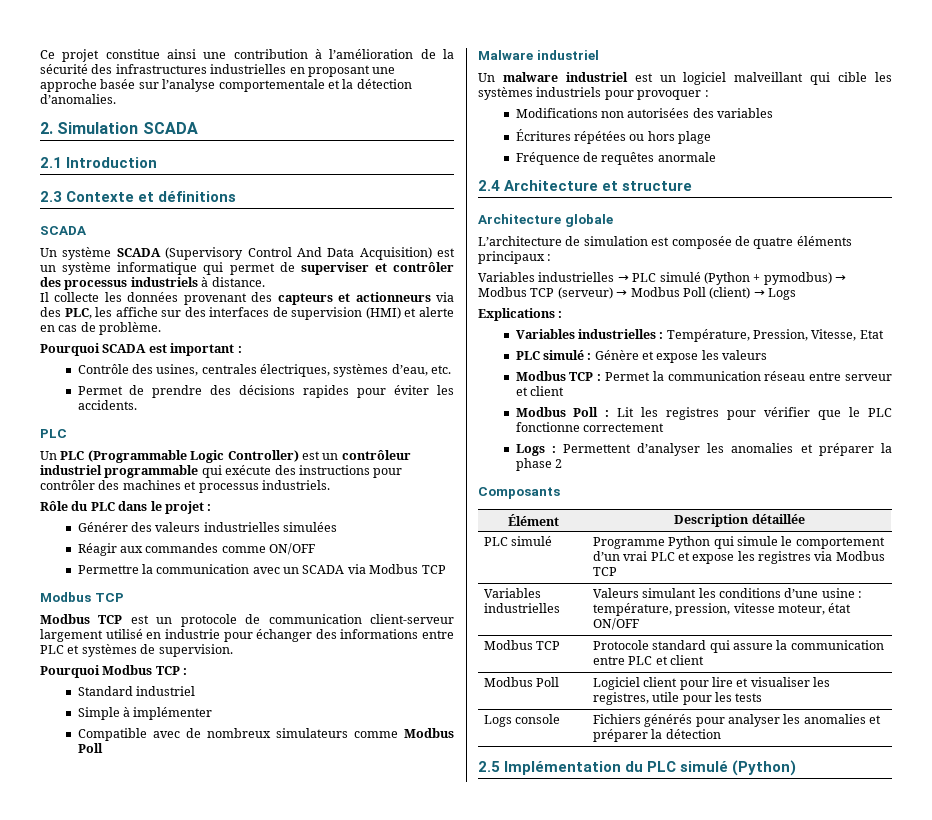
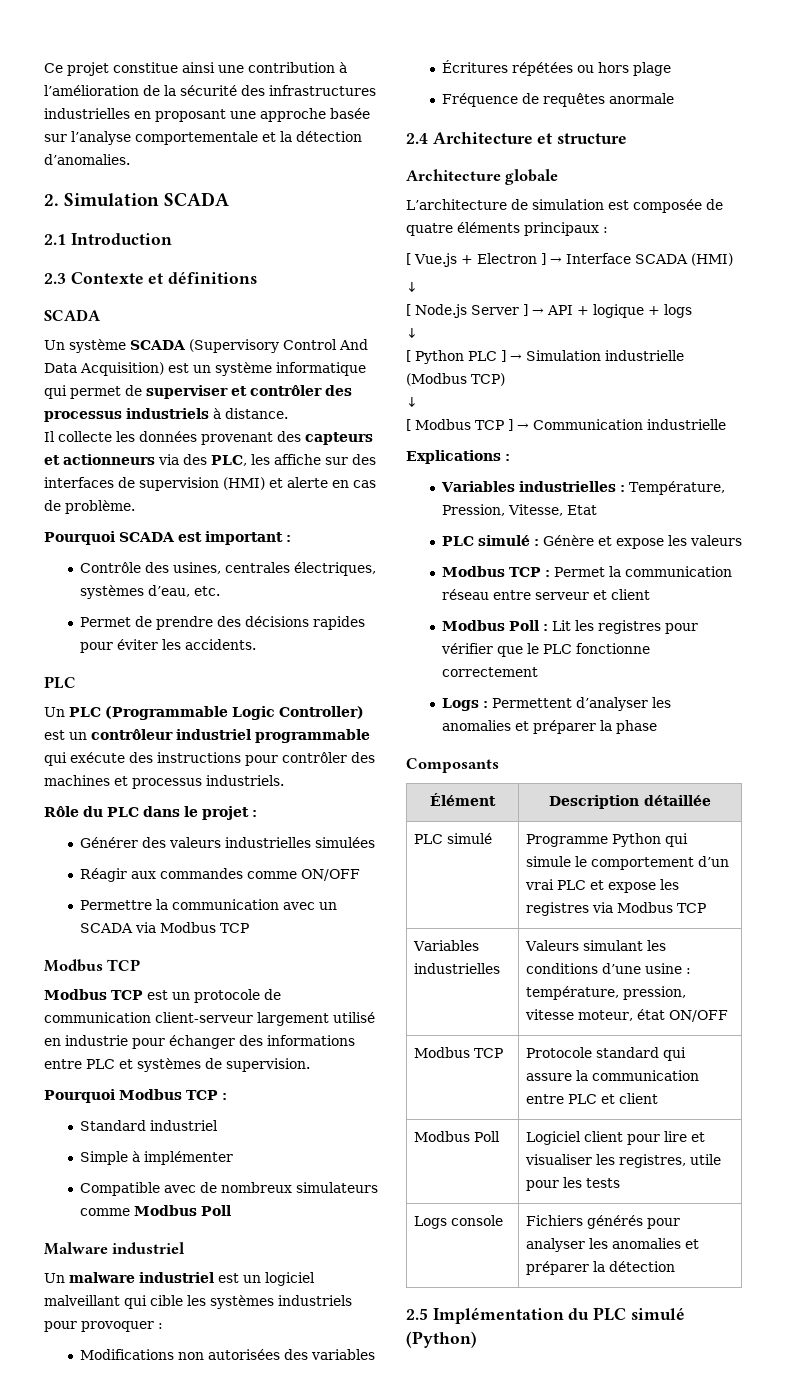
- Variables industrielles → PLC simulé (Python + pymodbus) → Modbus TCP (serveur) → Modbus Poll (client) → Logs
+ [ Vue.js + Electron ] → Interface SCADA (HMI)
+ ↓
+ [ Node.js Server ] → API + logique + logs
+ ↓
+ [ Python PLC ] → Simulation industrielle (Modbus TCP)
+ ↓
+ [ Modbus TCP ] → Communication industrielle
- Logs : Permettent d’analyser les anomalies et préparer la phase 2
+ Logs : Permettent d’analyser les anomalies et préparer la phase

